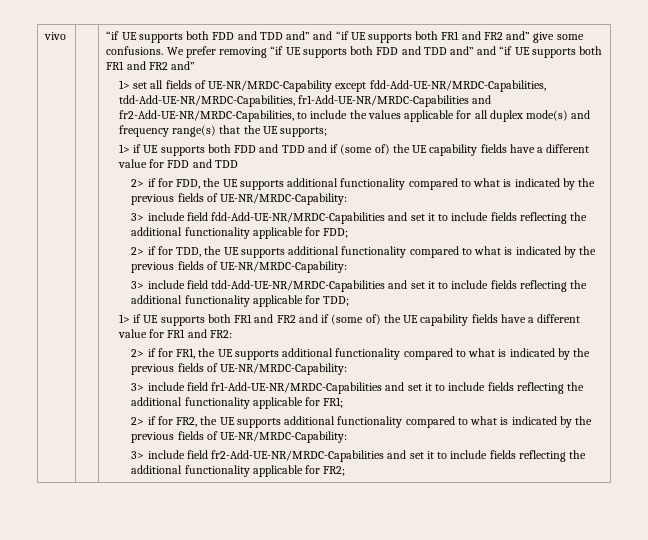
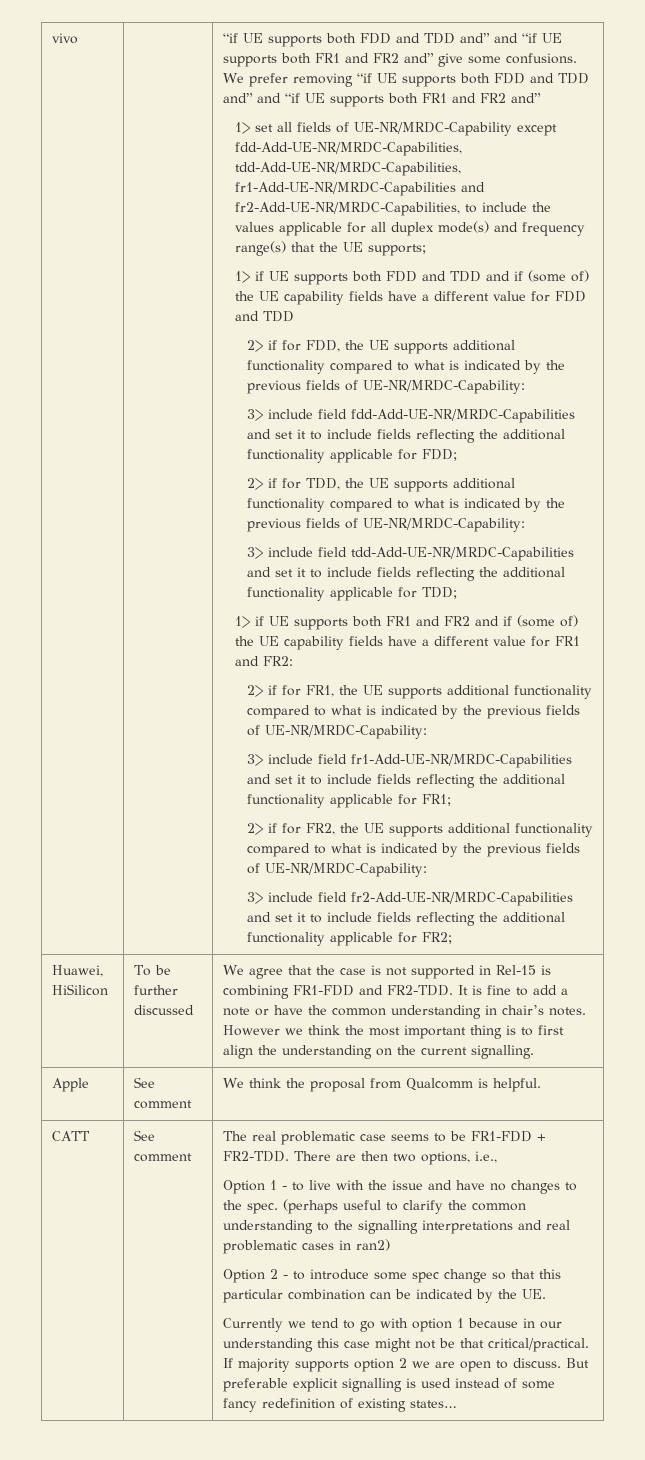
+ Huawei, HiSilicon | To be further discussed | We agree that the case is not supported in Rel-15 is combining FR1-FDD and FR2-TDD. It is fine to add a note or have the common understanding in chair’s notes. However we think the most important thing is to first align the understanding on the current signalling.
+ Apple | See comment | We think the proposal from Qualcomm is helpful.
+ CATT | See comment | The real problematic case seems to be FR1-FDD + FR2-TDD. There are then two options, i.e.,
+ Option 1 - to live with the issue and have no changes to the spec. (perhaps useful to clarify the common understanding to the signalling interpretations and real problematic cases in ran2)
+ Option 2 - to introduce some spec change so that this particular combination can be indicated by the UE.
+ Currently we tend to go with option 1 because in our understanding this case might not be that critical/practical. If majority supports option 2 we are open to discuss. But preferable explicit signalling is used instead of some fancy redefinition of existing states…

